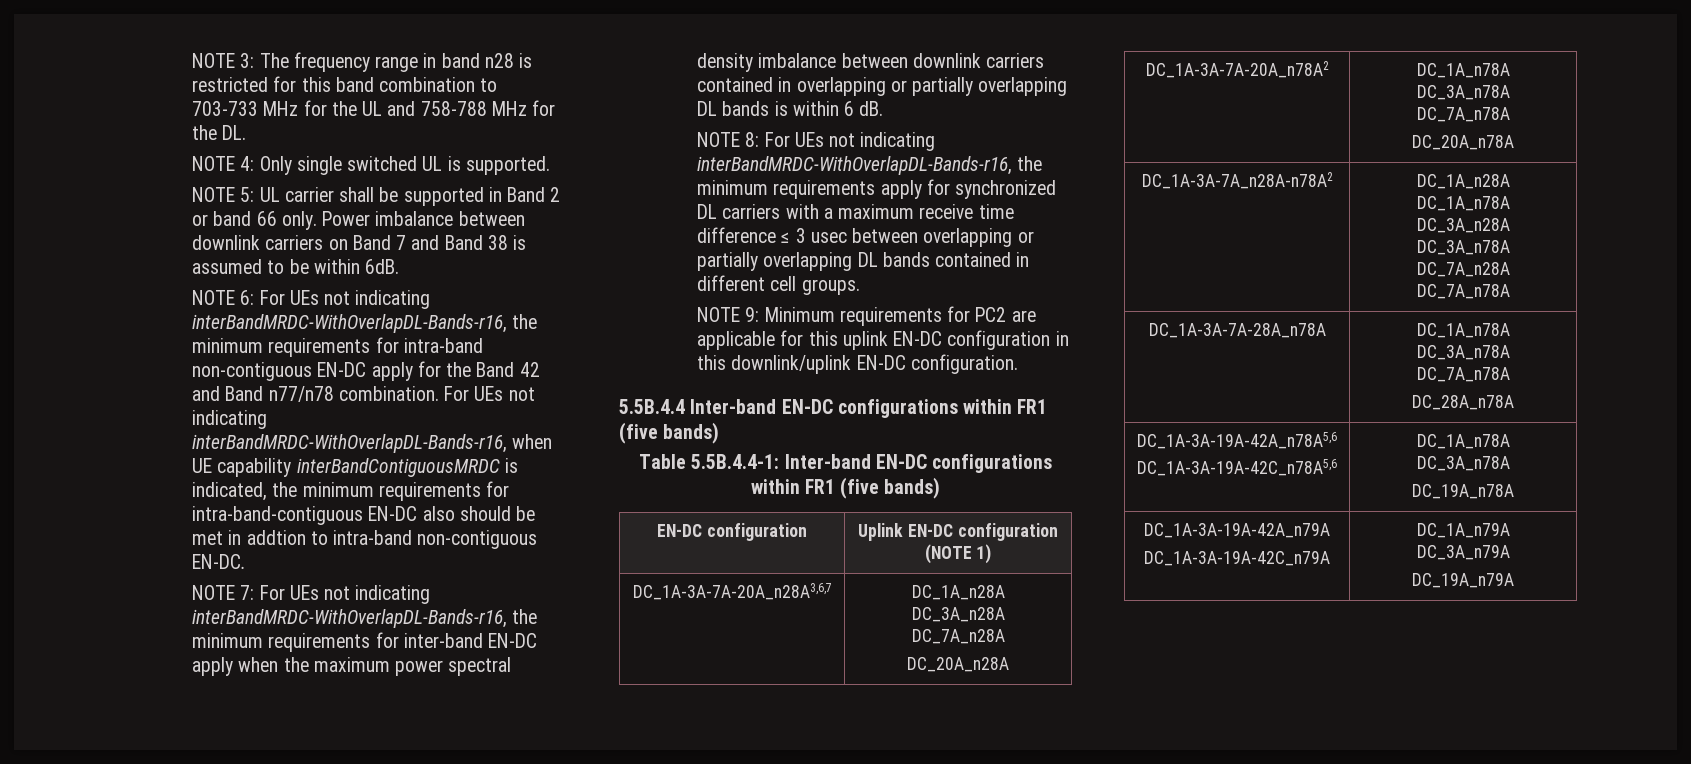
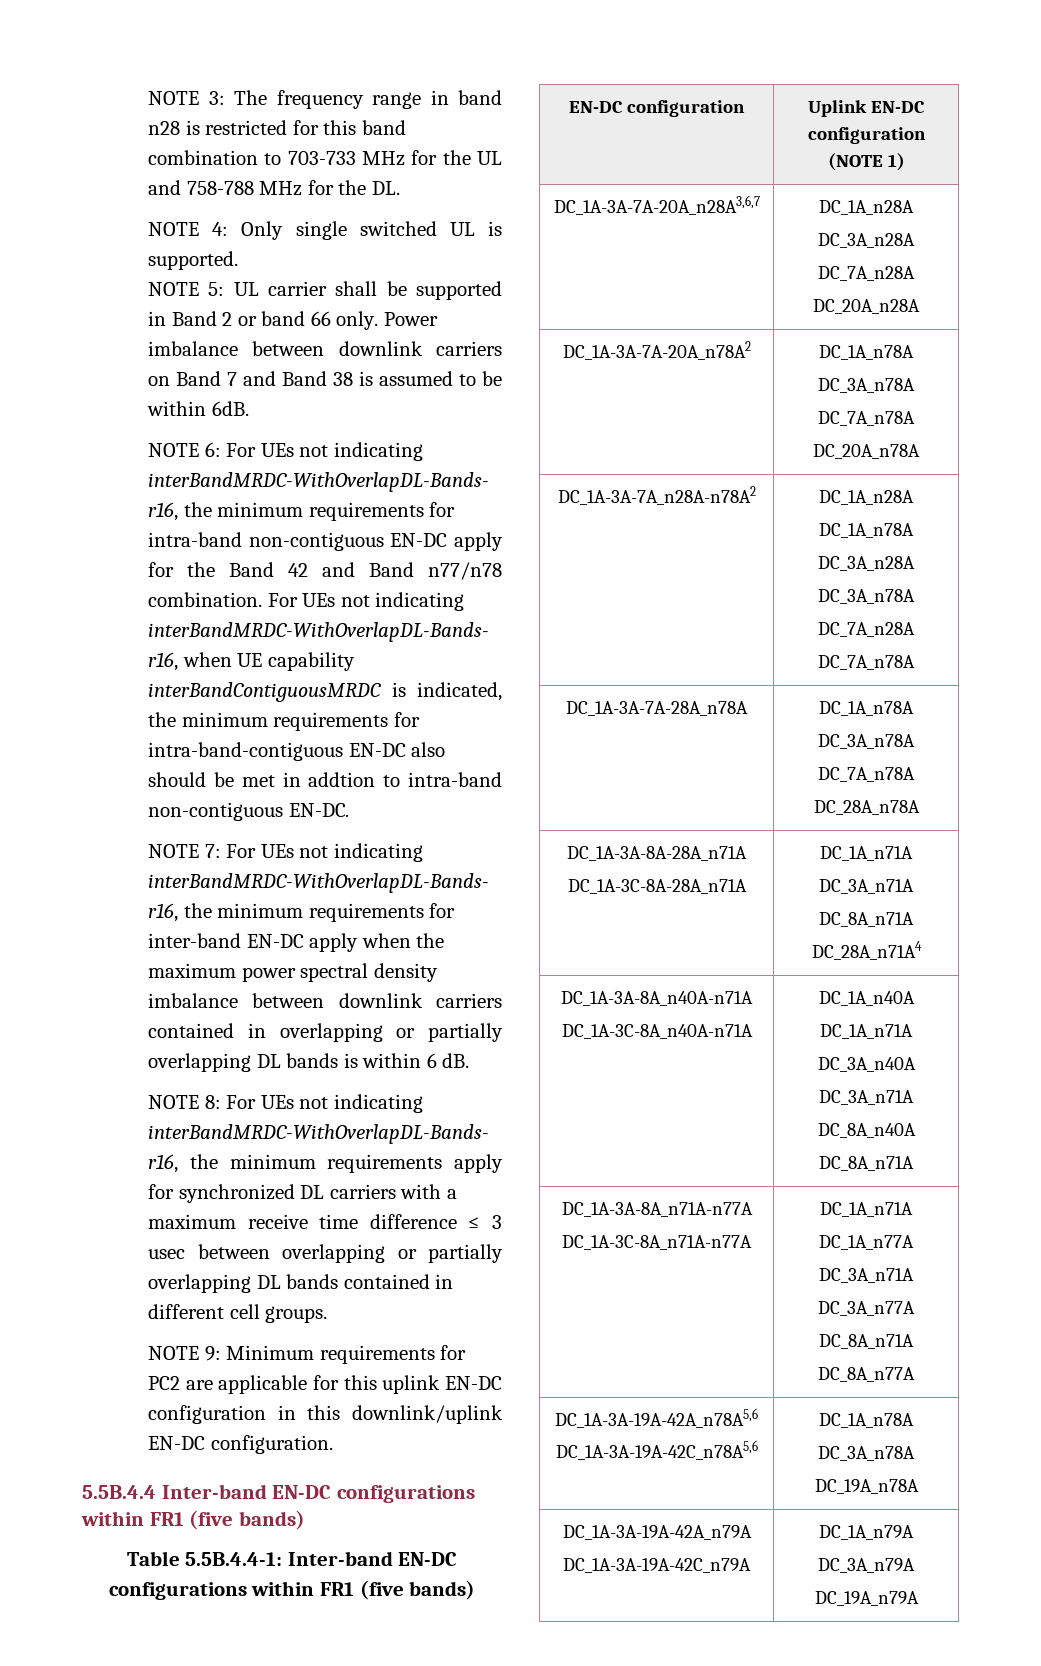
+ DC_1A-3A-8A-28A_n71A
+ DC_1A-3C-8A-28A_n71A | DC_1A_n71A
+ DC_3A_n71A
+ DC_8A_n71A
+ DC_28A_n71A4
+ DC_1A-3A-8A_n40A-n71A
+ DC_1A-3C-8A_n40A-n71A | DC_1A_n40A
+ DC_1A_n71A
+ DC_3A_n40A
+ DC_3A_n71A
+ DC_8A_n40A
+ DC_8A_n71A
+ DC_1A-3A-8A_n71A-n77A
+ DC_1A-3C-8A_n71A-n77A | DC_1A_n71A
+ DC_1A_n77A
+ DC_3A_n71A
+ DC_3A_n77A
+ DC_8A_n71A
+ DC_8A_n77A

